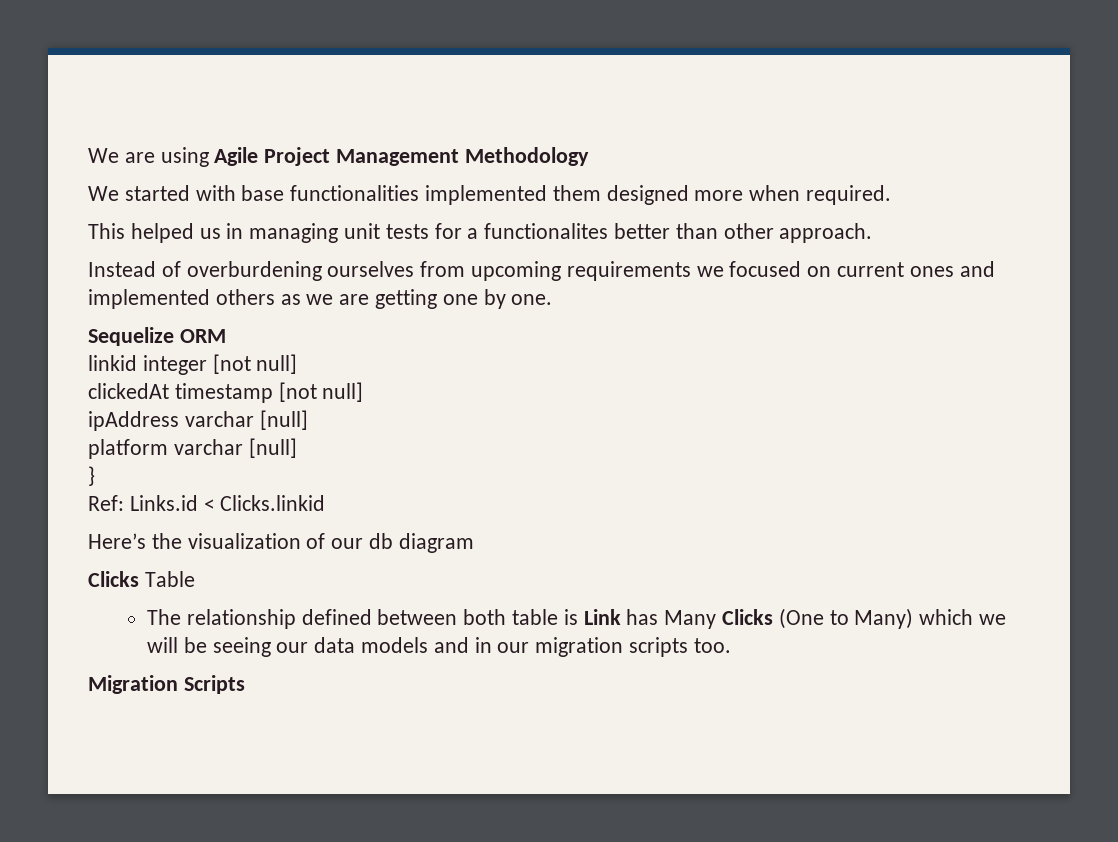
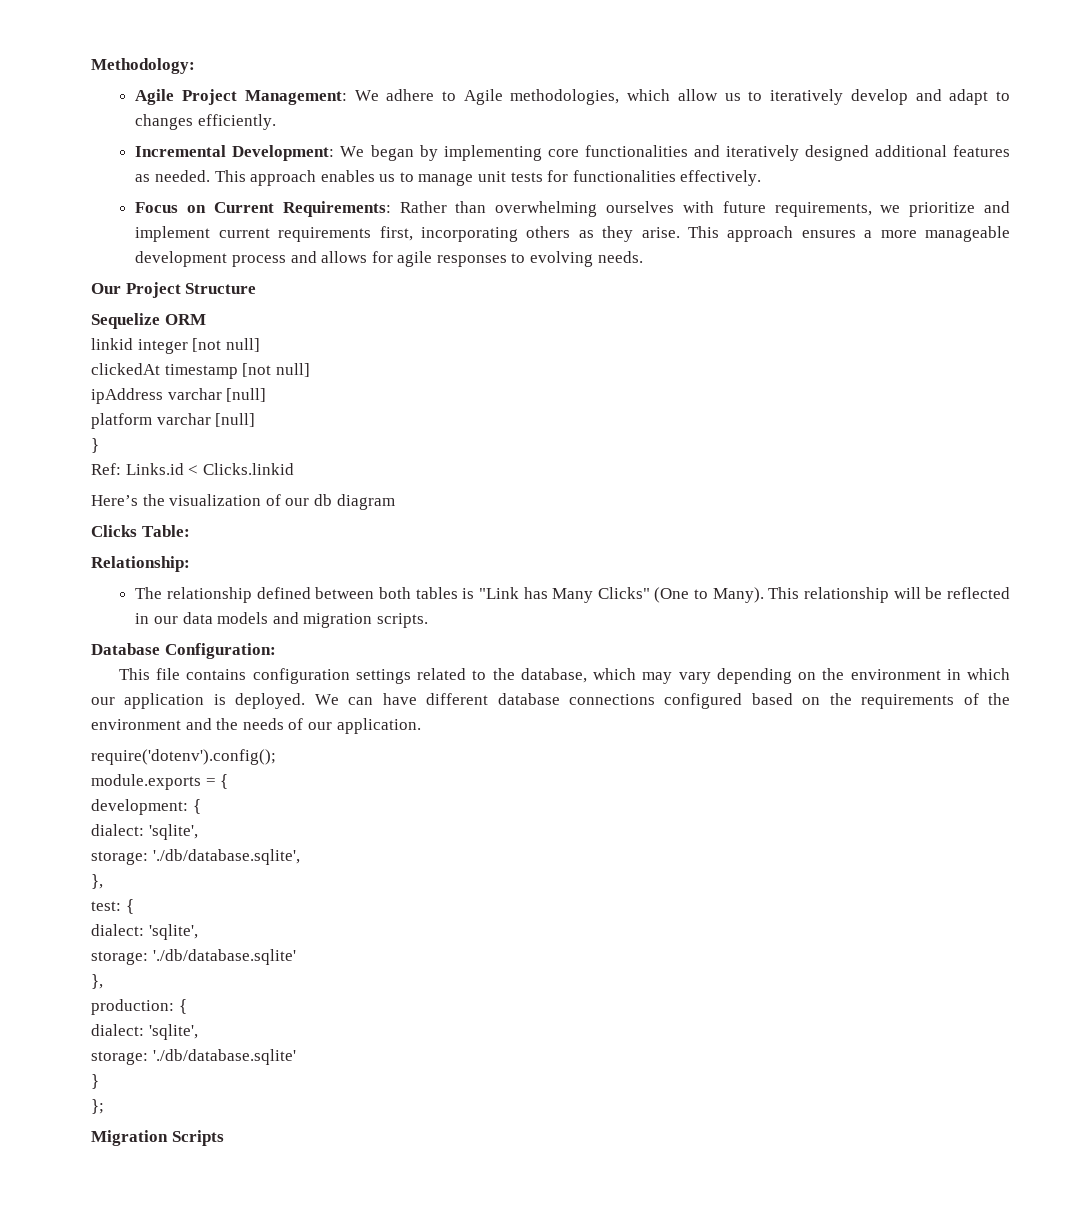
- We are using Agile Project Management Methodology
- We started with base functionalities implemented them designed more when required.
- This helped us in managing unit tests for a functionalites better than other approach.
- Instead of overburdening ourselves from upcoming requirements we focused on current ones and implemented others as we are getting one by one.
+ Methodology:
+ Agile Project Management: We adhere to Agile methodologies, which allow us to iteratively develop and adapt to changes efficiently.
+ Incremental Development: We began by implementing core functionalities and iteratively designed additional features as needed. This approach enables us to manage unit tests for functionalities effectively.
+ Focus on Current Requirements: Rather than overwhelming ourselves with future requirements, we prioritize and implement current requirements first, incorporating others as they arise. This approach ensures a more manageable development process and allows for agile responses to evolving needs.
+ Our Project Structure
- Clicks Table
+ Clicks Table:
+ Relationship:
- The relationship defined between both table is Link has Many Clicks (One to Many) which we will be seeing our data models and in our migration scripts too.
+ The relationship defined between both tables is "Link has Many Clicks" (One to Many). This relationship will be reflected in our data models and migration scripts.
+ Database Configuration:
+ This file contains configuration settings related to the database, which may vary depending on the environment in which our application is deployed. We can have different database connections configured based on the requirements of the environment and the needs of our application.
+ require('dotenv').config();
+ module.exports = {
+ development: {
+ dialect: 'sqlite',
+ storage: './db/database.sqlite',
+ },
+ test: {
+ dialect: 'sqlite',
+ storage: './db/database.sqlite'
+ },
+ production: {
+ dialect: 'sqlite',
+ storage: './db/database.sqlite'
+ }
+ };

